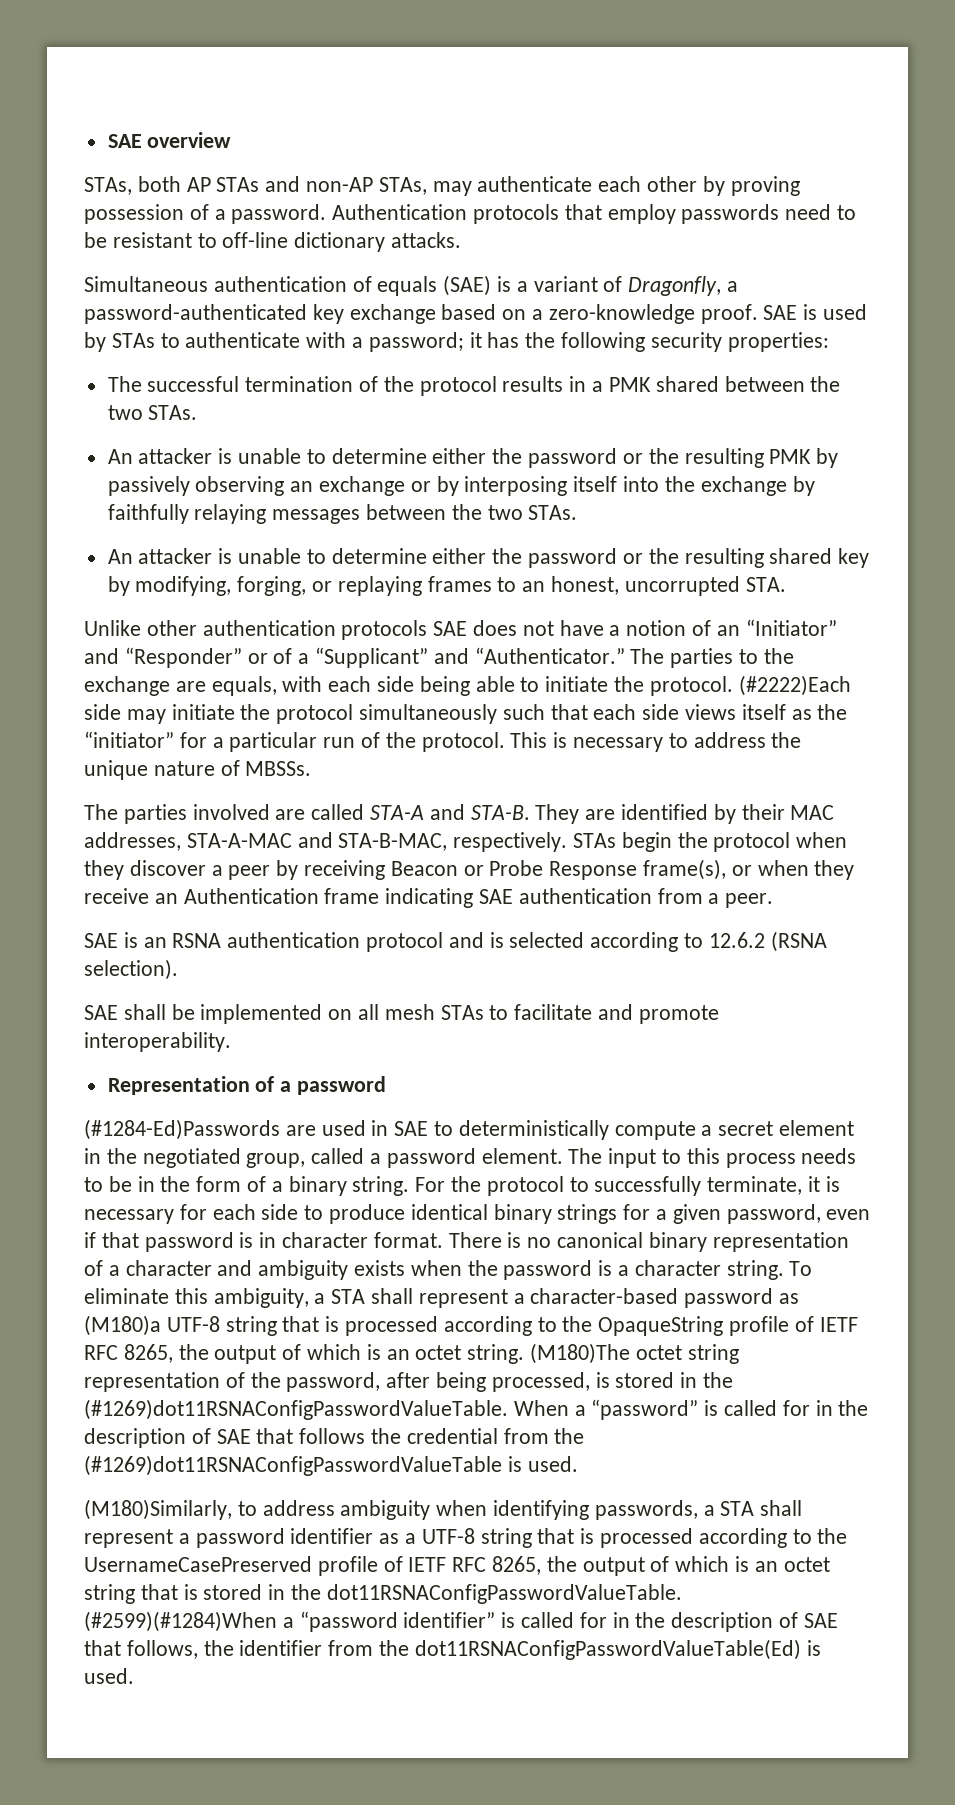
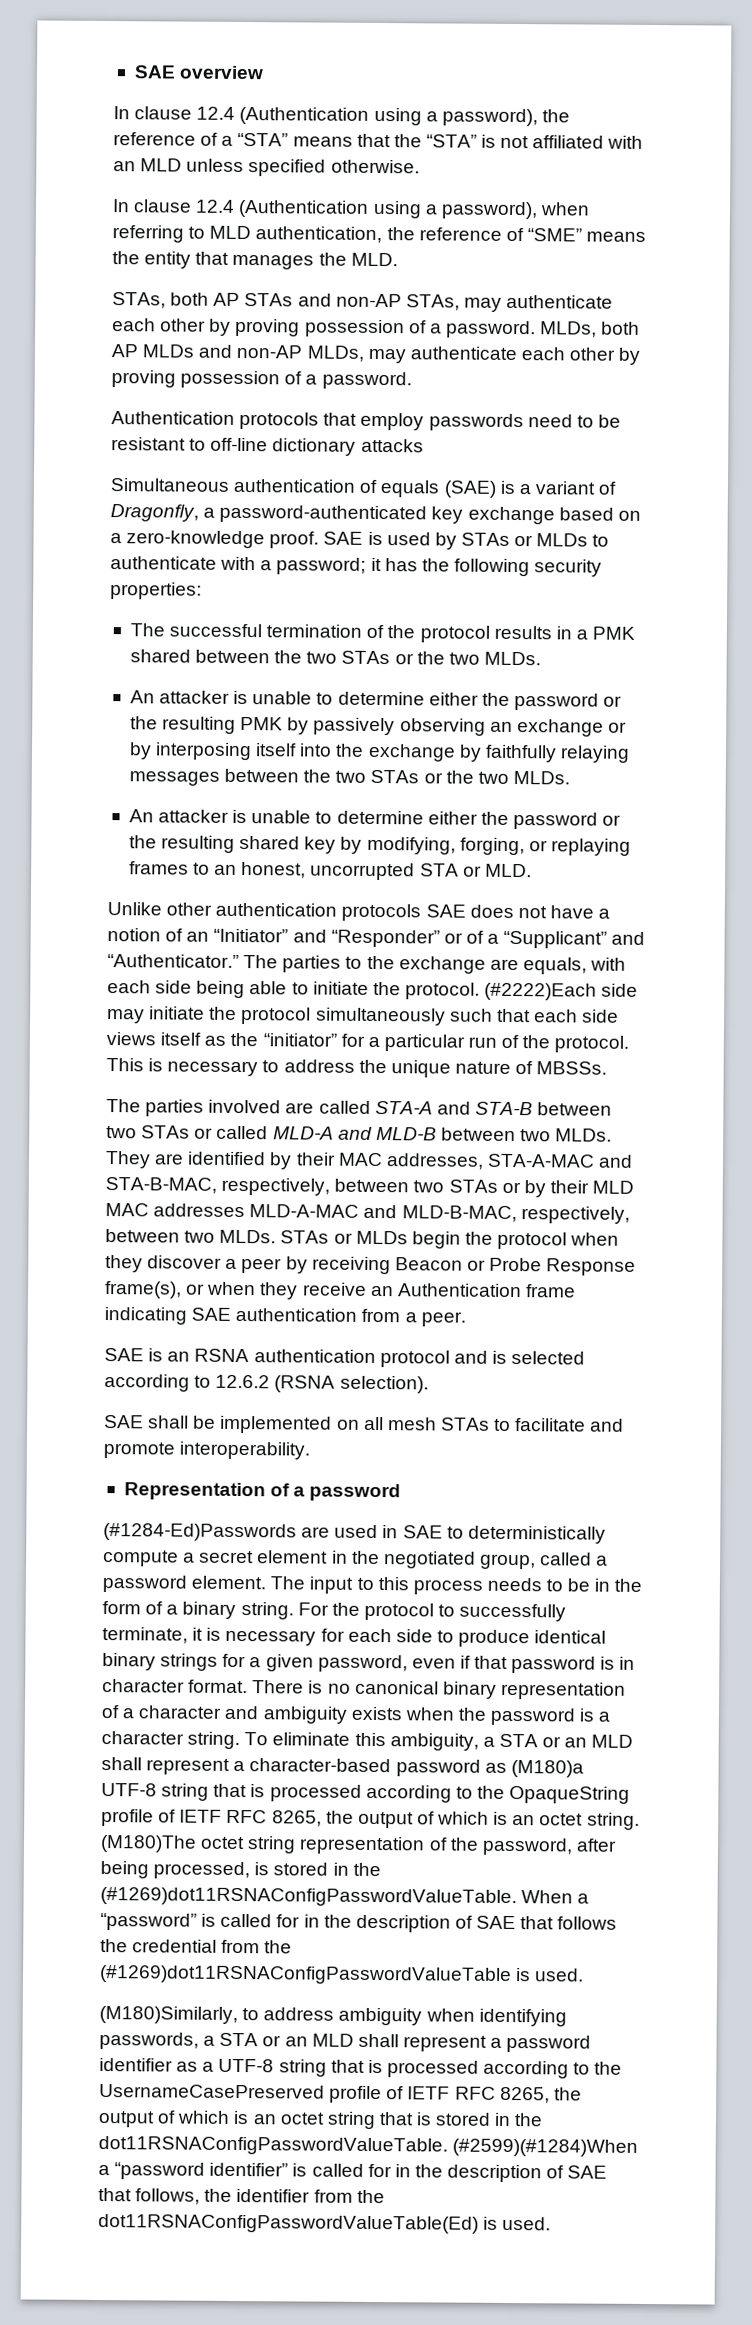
+ In clause 12.4 (Authentication using a password), the reference of a “STA” means that the “STA” is not affiliated with an MLD unless specified otherwise.
+ In clause 12.4 (Authentication using a password), when referring to MLD authentication, the reference of “SME” means the entity that manages the MLD.
- STAs, both AP STAs and non-AP STAs, may authenticate each other by proving possession of a password. Authentication protocols that employ passwords need to be resistant to off-line dictionary attacks.
+ STAs, both AP STAs and non-AP STAs, may authenticate each other by proving possession of a password. MLDs, both AP MLDs and non-AP MLDs, may authenticate each other by proving possession of a password.
+ Authentication protocols that employ passwords need to be resistant to off-line dictionary attacks
- SAE is used by STAs to authenticate with a password; it has the following security properties:
+ SAE is used by STAs or MLDs to authenticate with a password; it has the following security properties:
- The successful termination of the protocol results in a PMK shared between the two STAs.
+ The successful termination of the protocol results in a PMK shared between the two STAs or the two MLDs.
- An attacker is unable to determine either the password or the resulting PMK by passively observing an exchange or by interposing itself into the exchange by faithfully relaying messages between the two STAs.
+ An attacker is unable to determine either the password or the resulting PMK by passively observing an exchange or by interposing itself into the exchange by faithfully relaying messages between the two STAs or the two MLDs.
- An attacker is unable to determine either the password or the resulting shared key by modifying, forging, or replaying frames to an honest, uncorrupted STA.
+ An attacker is unable to determine either the password or the resulting shared key by modifying, forging, or replaying frames to an honest, uncorrupted STA or MLD.
- The parties involved are called STA-A and STA-B.
+ The parties involved are called STA-A and STA-B between two STAs or called MLD-A and MLD-B between two MLDs.
- They are identified by their MAC addresses, STA-A-MAC and STA-B-MAC, respectively. STAs begin the protocol when they discover a peer by receiving Beacon or Probe Response frame(s), or when they receive an Authentication frame indicating SAE authentication from a peer.
+ They are identified by their MAC addresses, STA-A-MAC and STA-B-MAC, respectively, between two STAs or by their MLD MAC addresses MLD-A-MAC and MLD-B-MAC, respectively, between two MLDs. STAs or MLDs begin the protocol when they discover a peer by receiving Beacon or Probe Response frame(s), or when they receive an Authentication frame indicating SAE authentication from a peer.
- To eliminate this ambiguity, a STA shall represent a character-based password as (M180)a UTF-8 string that is processed according to the OpaqueString profile of IETF RFC 8265, the output of which is an octet string.
+ To eliminate this ambiguity, a STA or an MLD shall represent a character-based password as (M180)a UTF-8 string that is processed according to the OpaqueString profile of IETF RFC 8265, the output of which is an octet string.
- (M180)Similarly, to address ambiguity when identifying passwords, a STA shall represent a password identifier as a UTF-8 string that is processed according to the UsernameCasePreserved profile of IETF RFC 8265, the output of which is an octet string that is stored in the dot11RSNAConfigPasswordValueTable.
+ (M180)Similarly, to address ambiguity when identifying passwords, a STA or an MLD shall represent a password identifier as a UTF-8 string that is processed according to the UsernameCasePreserved profile of IETF RFC 8265, the output of which is an octet string that is stored in the dot11RSNAConfigPasswordValueTable.

